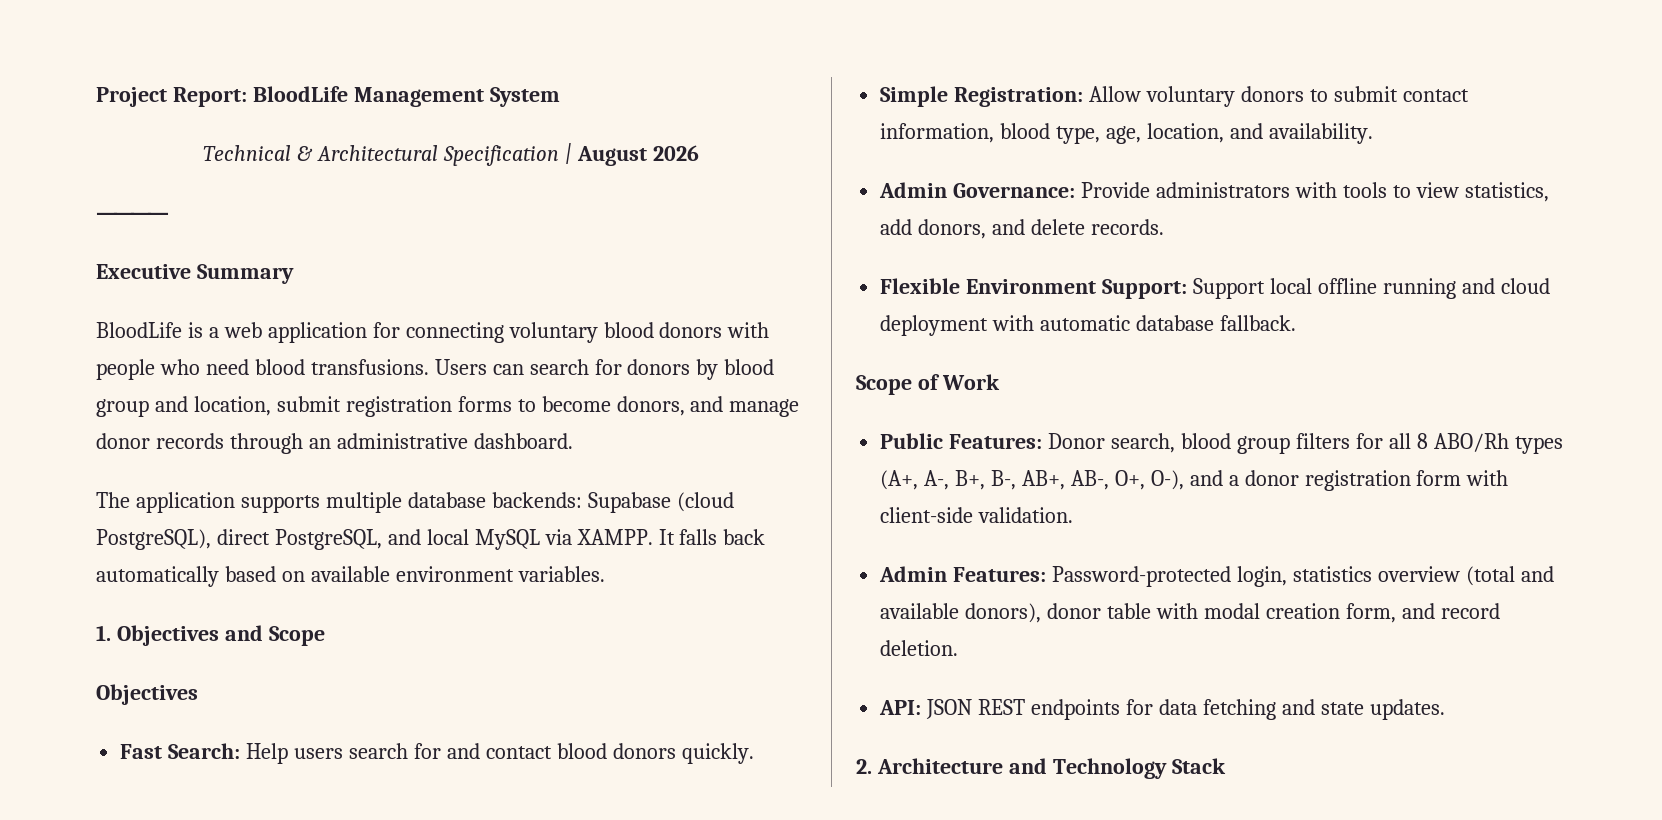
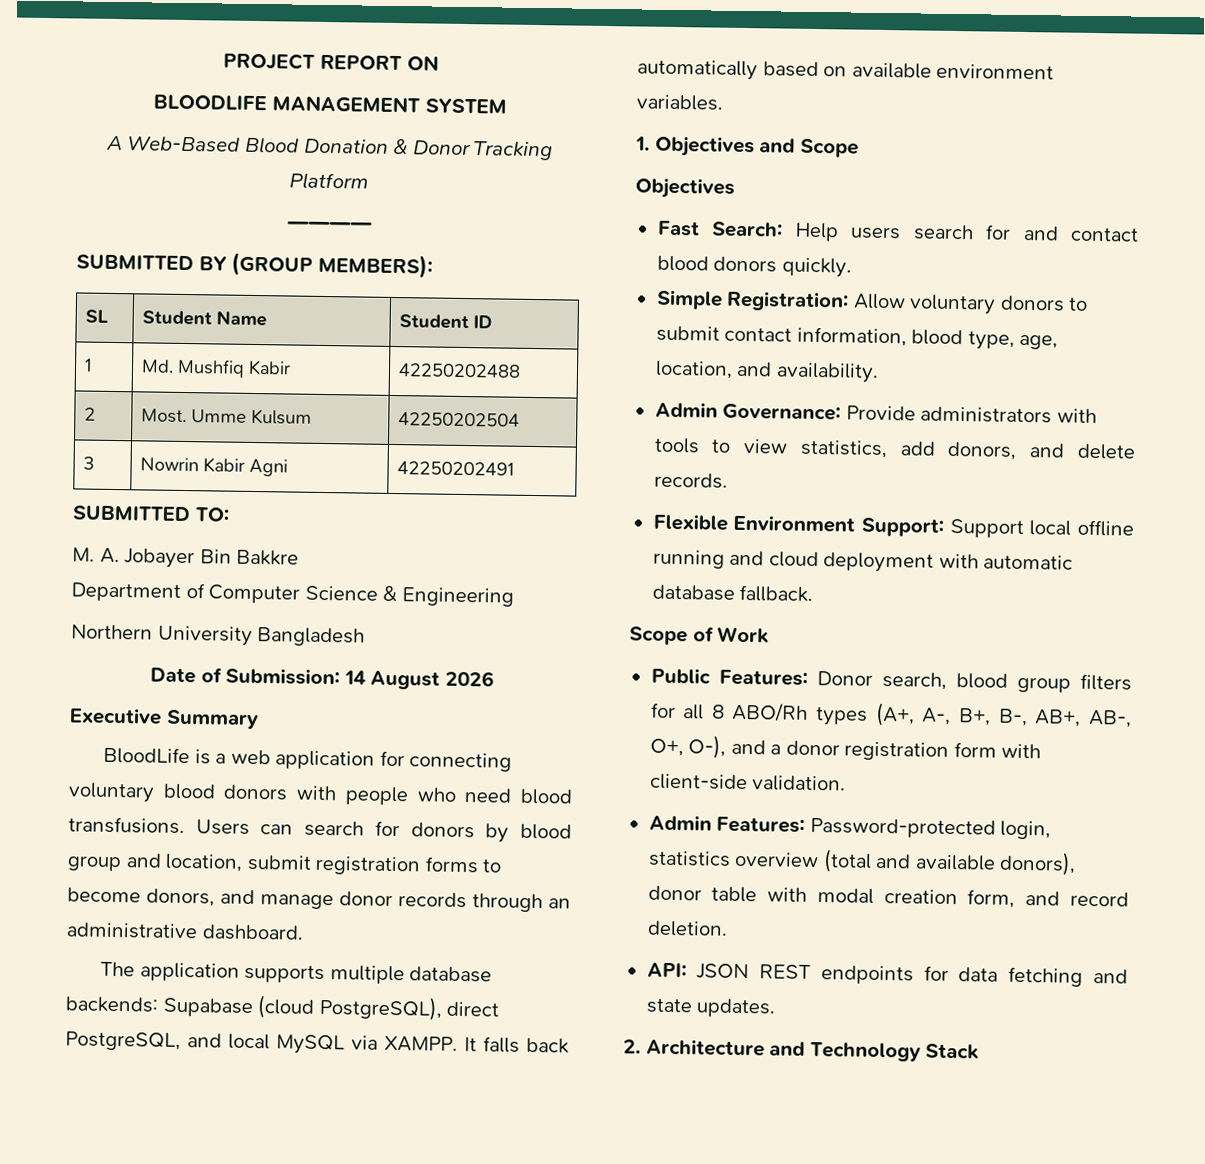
- Project Report: BloodLife Management System
- Technical & Architectural Specification | August 2026
+ PROJECT REPORT ON
+ BLOODLIFE MANAGEMENT SYSTEM
+ A Web-Based Blood Donation & Donor Tracking Platform
+ ――――
+ SUBMITTED BY (GROUP MEMBERS):
+ SL | Student Name | Student ID
+ 1 | Md. Mushfiq Kabir | 42250202488
+ 2 | Most. Umme Kulsum | 42250202504
+ 3 | Nowrin Kabir Agni | 42250202491
+ SUBMITTED TO:
+ M. A. Jobayer Bin Bakkre
+ Department of Computer Science & Engineering
+ Northern University Bangladesh
+ Date of Submission: 14 August 2026
- ――――

